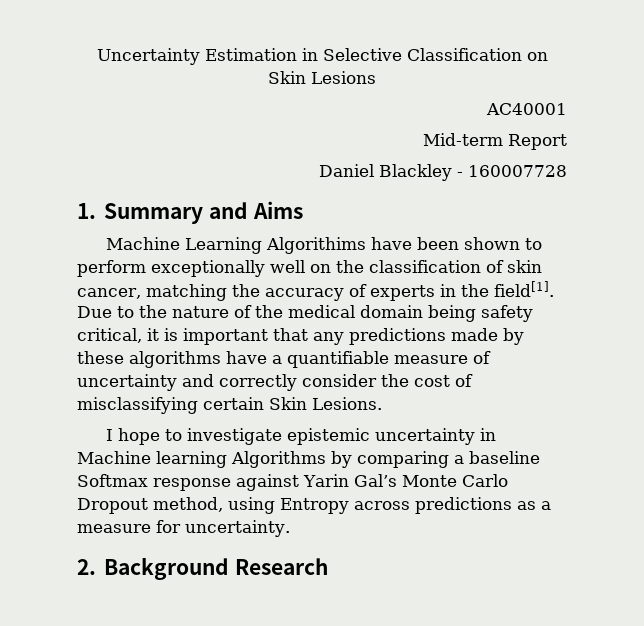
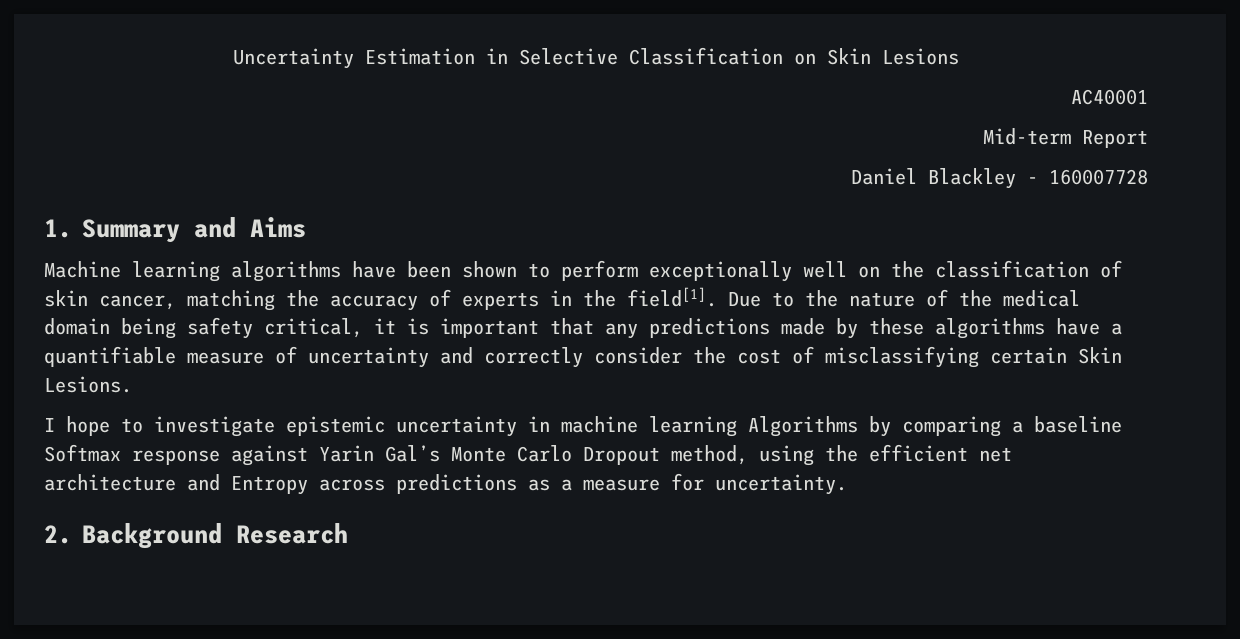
- Machine Learning Algorithims have been shown to perform exceptionally well on the classification of skin cancer, matching the accuracy of experts in the field[1].
+ Machine learning algorithms have been shown to perform exceptionally well on the classification of skin cancer, matching the accuracy of experts in the field[1].
- I hope to investigate epistemic uncertainty in Machine learning Algorithms by comparing a baseline Softmax response against Yarin Gal’s Monte Carlo Dropout method, using Entropy across predictions as a measure for uncertainty.
+ I hope to investigate epistemic uncertainty in machine learning Algorithms by comparing a baseline Softmax response against Yarin Gal’s Monte Carlo Dropout method, using the efficient net architecture and Entropy across predictions as a measure for uncertainty.

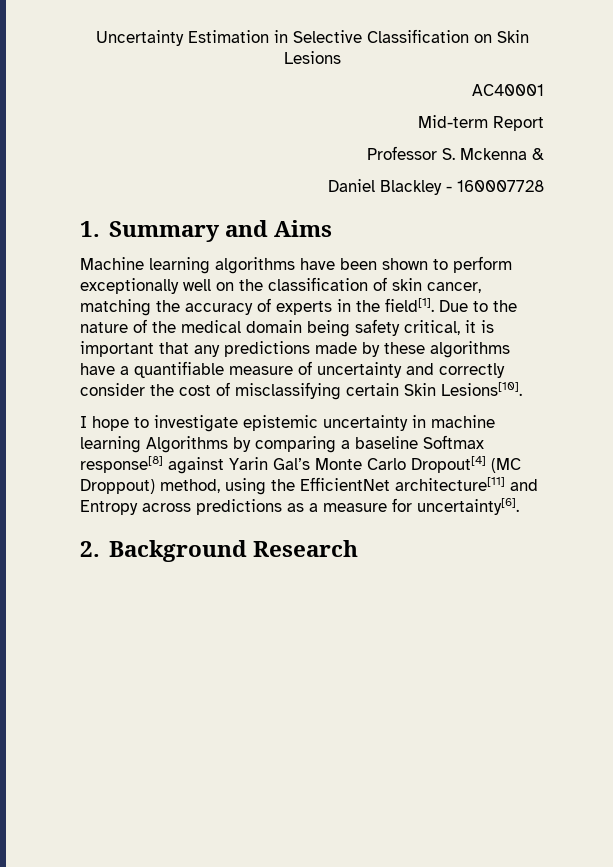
+ Professor S. Mckenna &
- Due to the nature of the medical domain being safety critical, it is important that any predictions made by these algorithms have a quantifiable measure of uncertainty and correctly consider the cost of misclassifying certain Skin Lesions.
+ Due to the nature of the medical domain being safety critical, it is important that any predictions made by these algorithms have a quantifiable measure of uncertainty and correctly consider the cost of misclassifying certain Skin Lesions[10].
- I hope to investigate epistemic uncertainty in machine learning Algorithms by comparing a baseline Softmax response against Yarin Gal’s Monte Carlo Dropout method, using the efficient net architecture and Entropy across predictions as a measure for uncertainty.
+ I hope to investigate epistemic uncertainty in machine learning Algorithms by comparing a baseline Softmax response[8] against Yarin Gal’s Monte Carlo Dropout[4] (MC Droppout) method, using the EfficientNet architecture[11] and Entropy across predictions as a measure for uncertainty[6].

